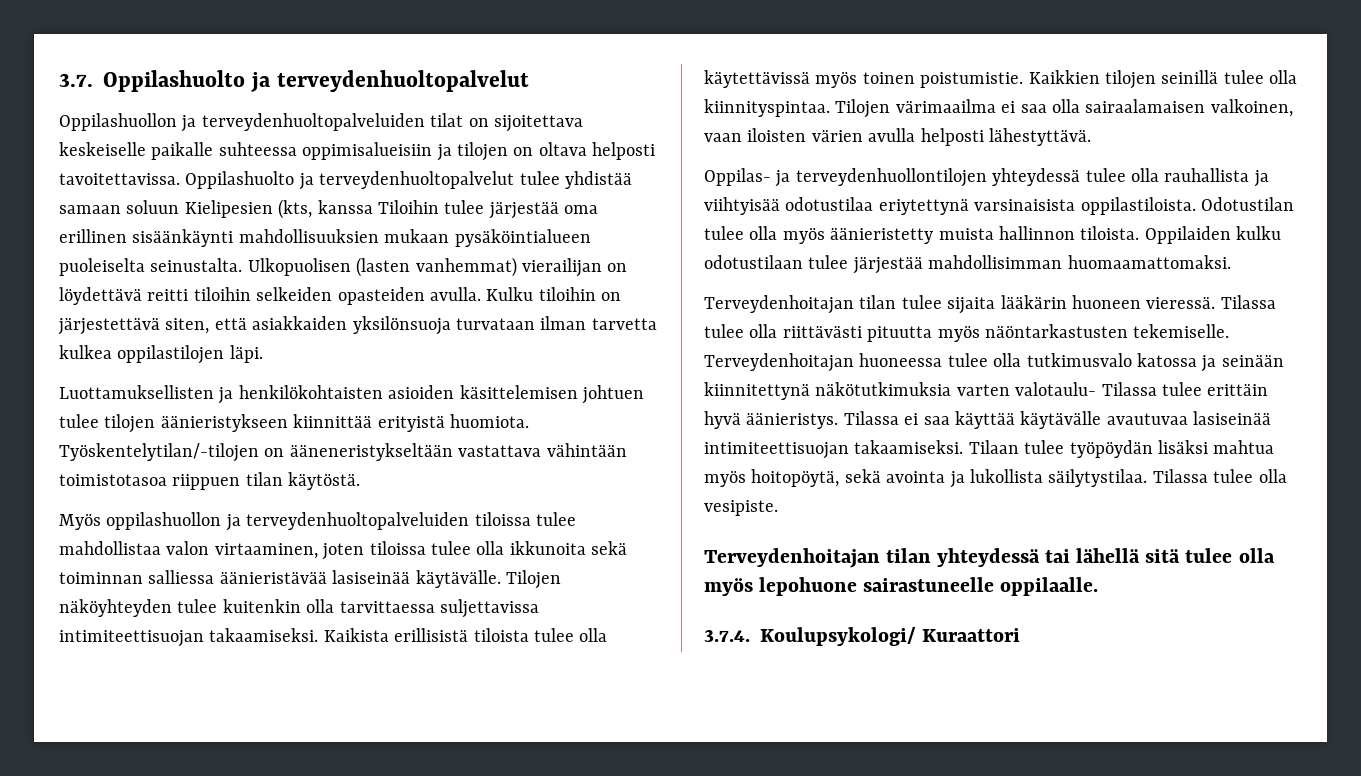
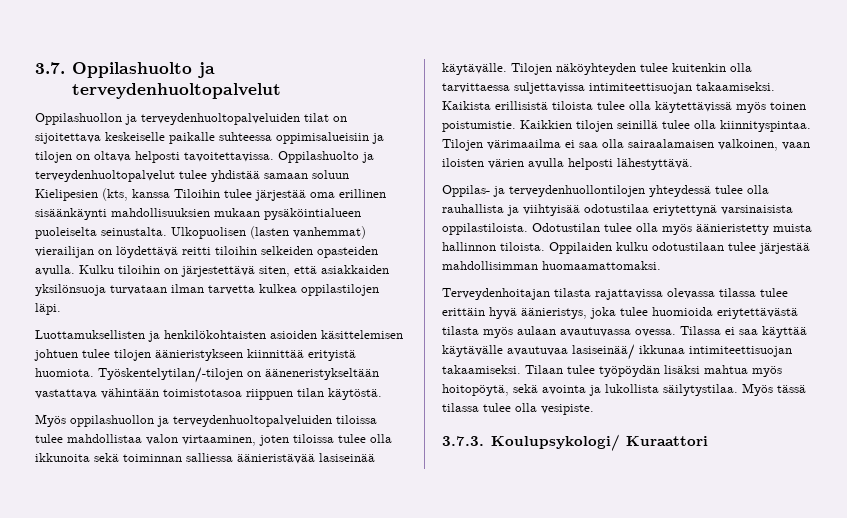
- Terveydenhoitajan tilan tulee sijaita lääkärin huoneen vieressä. Tilassa tulee olla riittävästi pituutta myös näöntarkastusten tekemiselle. Terveydenhoitajan huoneessa tulee olla tutkimusvalo katossa ja seinään kiinnitettynä näkötutkimuksia varten valotaulu- Tilassa tulee erittäin hyvä äänieristys.
+ Terveydenhoitajan tilasta rajattavissa olevassa tilassa tulee erittäin hyvä äänieristys, joka tulee huomioida eriytettävästä tilasta myös aulaan avautuvassa ovessa.
- Tilassa ei saa käyttää käytävälle avautuvaa lasiseinää intimiteettisuojan takaamiseksi.
+ Tilassa ei saa käyttää käytävälle avautuvaa lasiseinää/ ikkunaa intimiteettisuojan takaamiseksi.
- Tilassa tulee olla vesipiste.
+ Myös tässä tilassa tulee olla vesipiste.
- Terveydenhoitajan tilan yhteydessä tai lähellä sitä tulee olla myös lepohuone sairastuneelle oppilaalle.
- 3.7.4. Koulupsykologi/ Kuraattori
+ 3.7.3. Koulupsykologi/ Kuraattori

